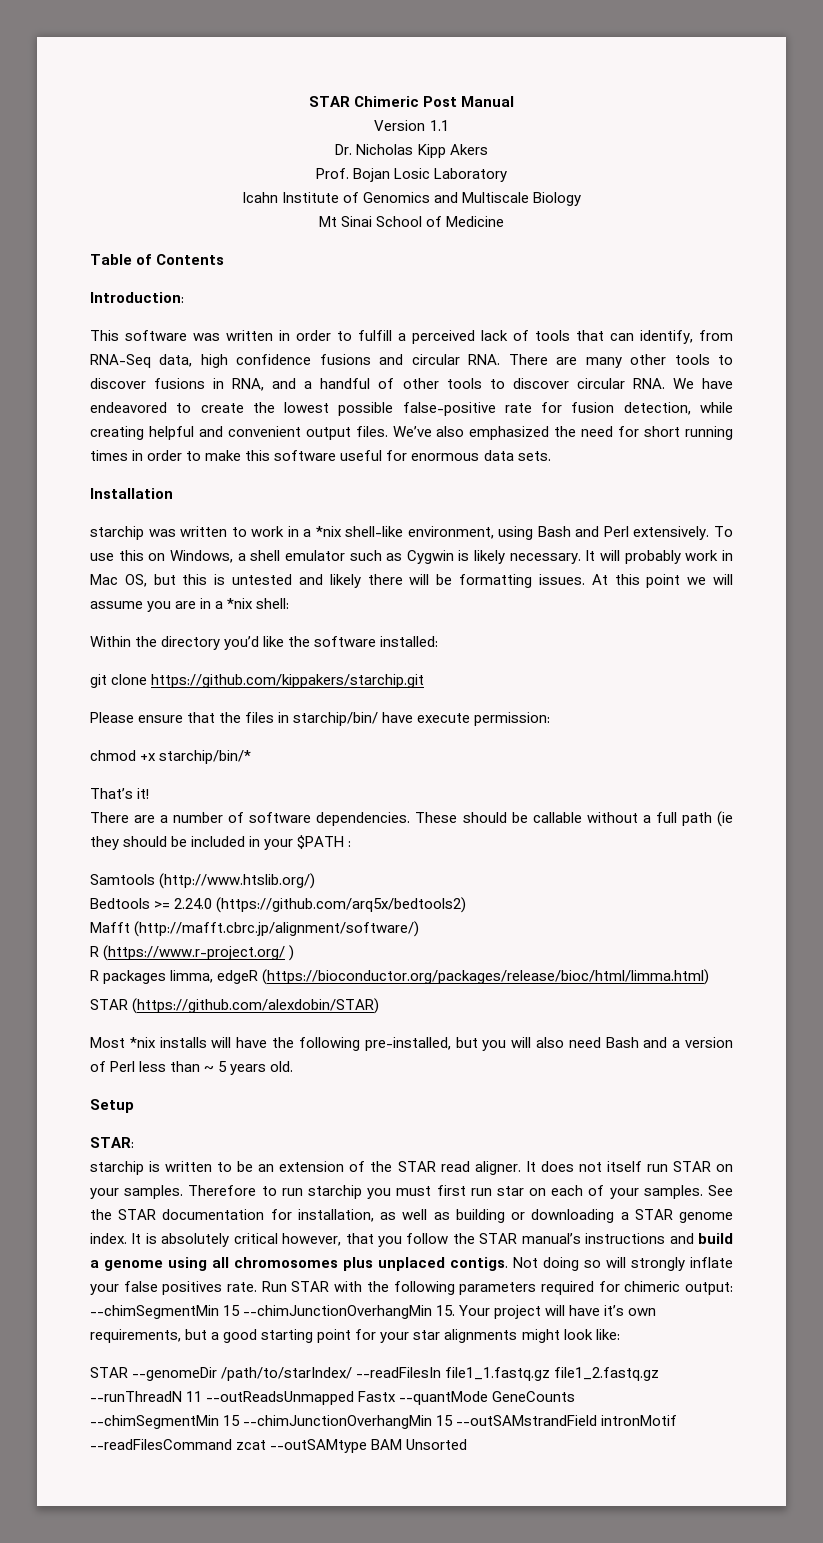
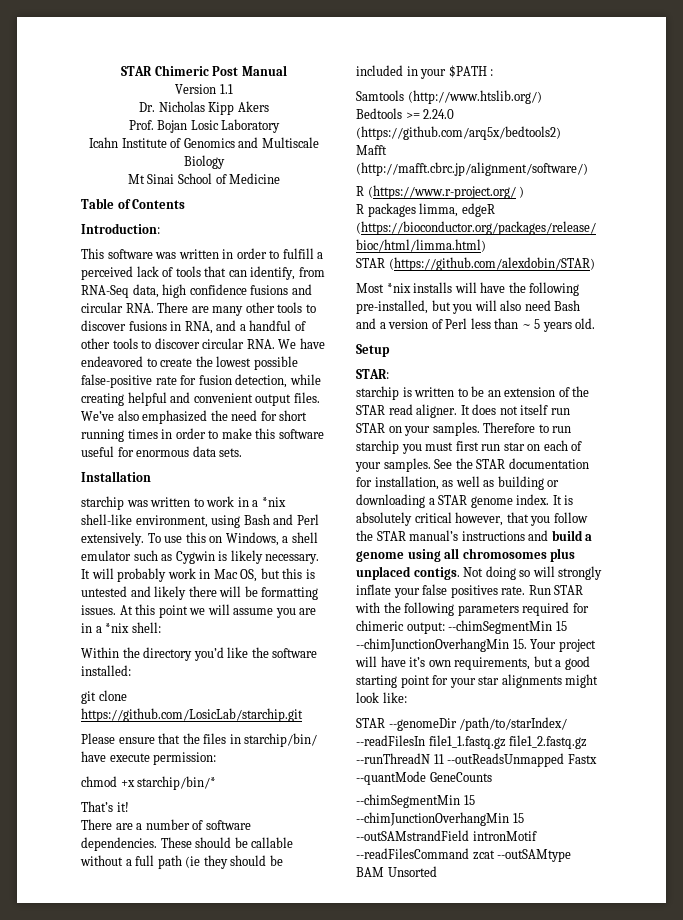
- git clone https://github.com/kippakers/starchip.git
+ git clone https://github.com/LosicLab/starchip.git

